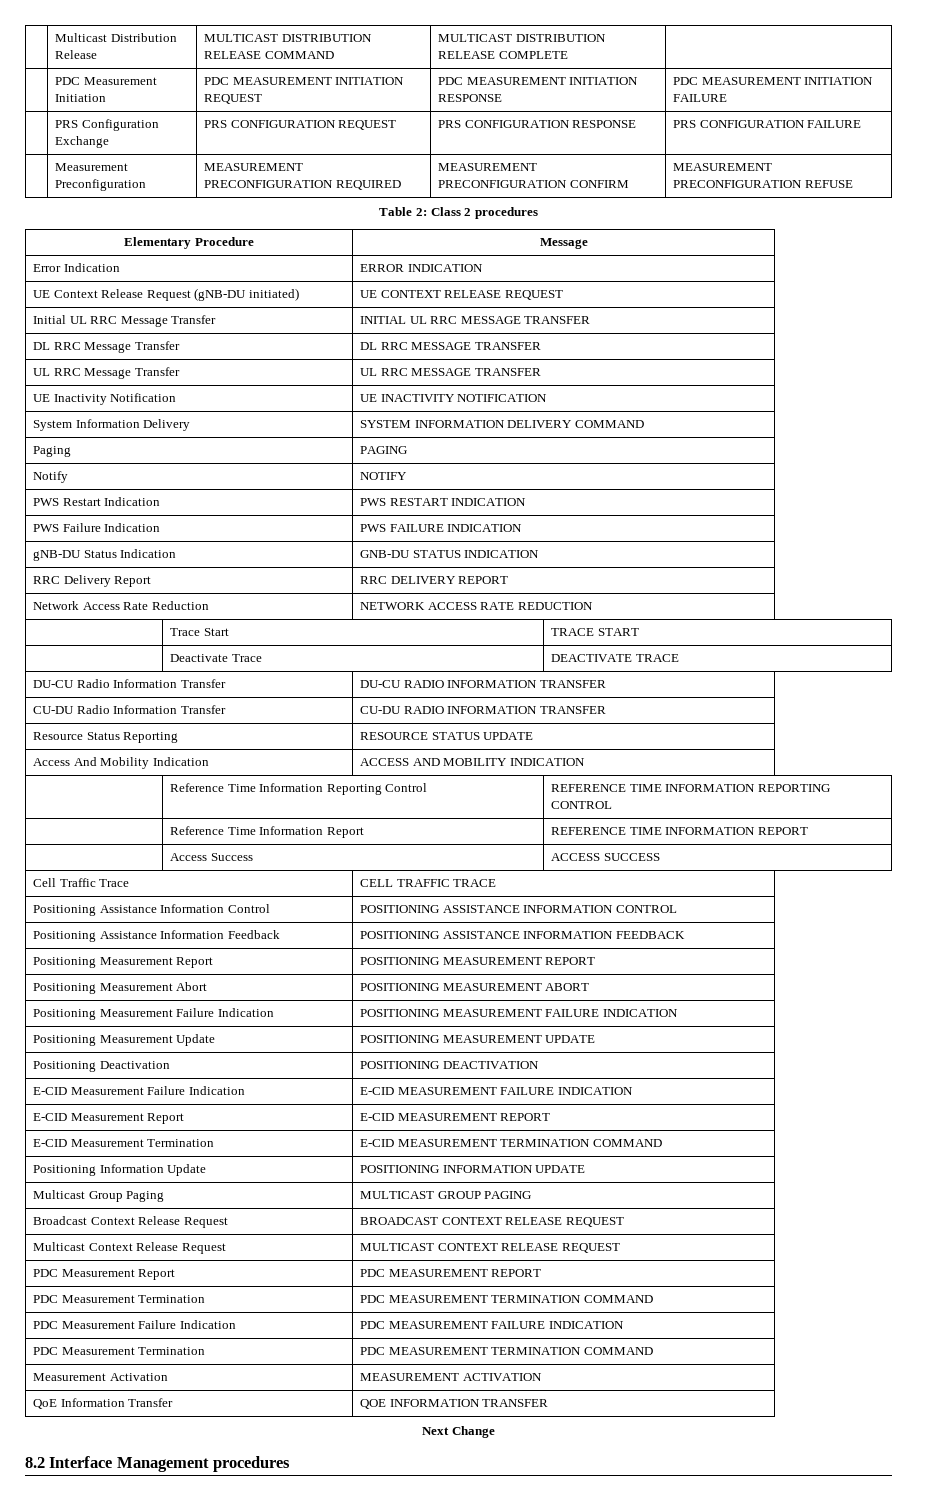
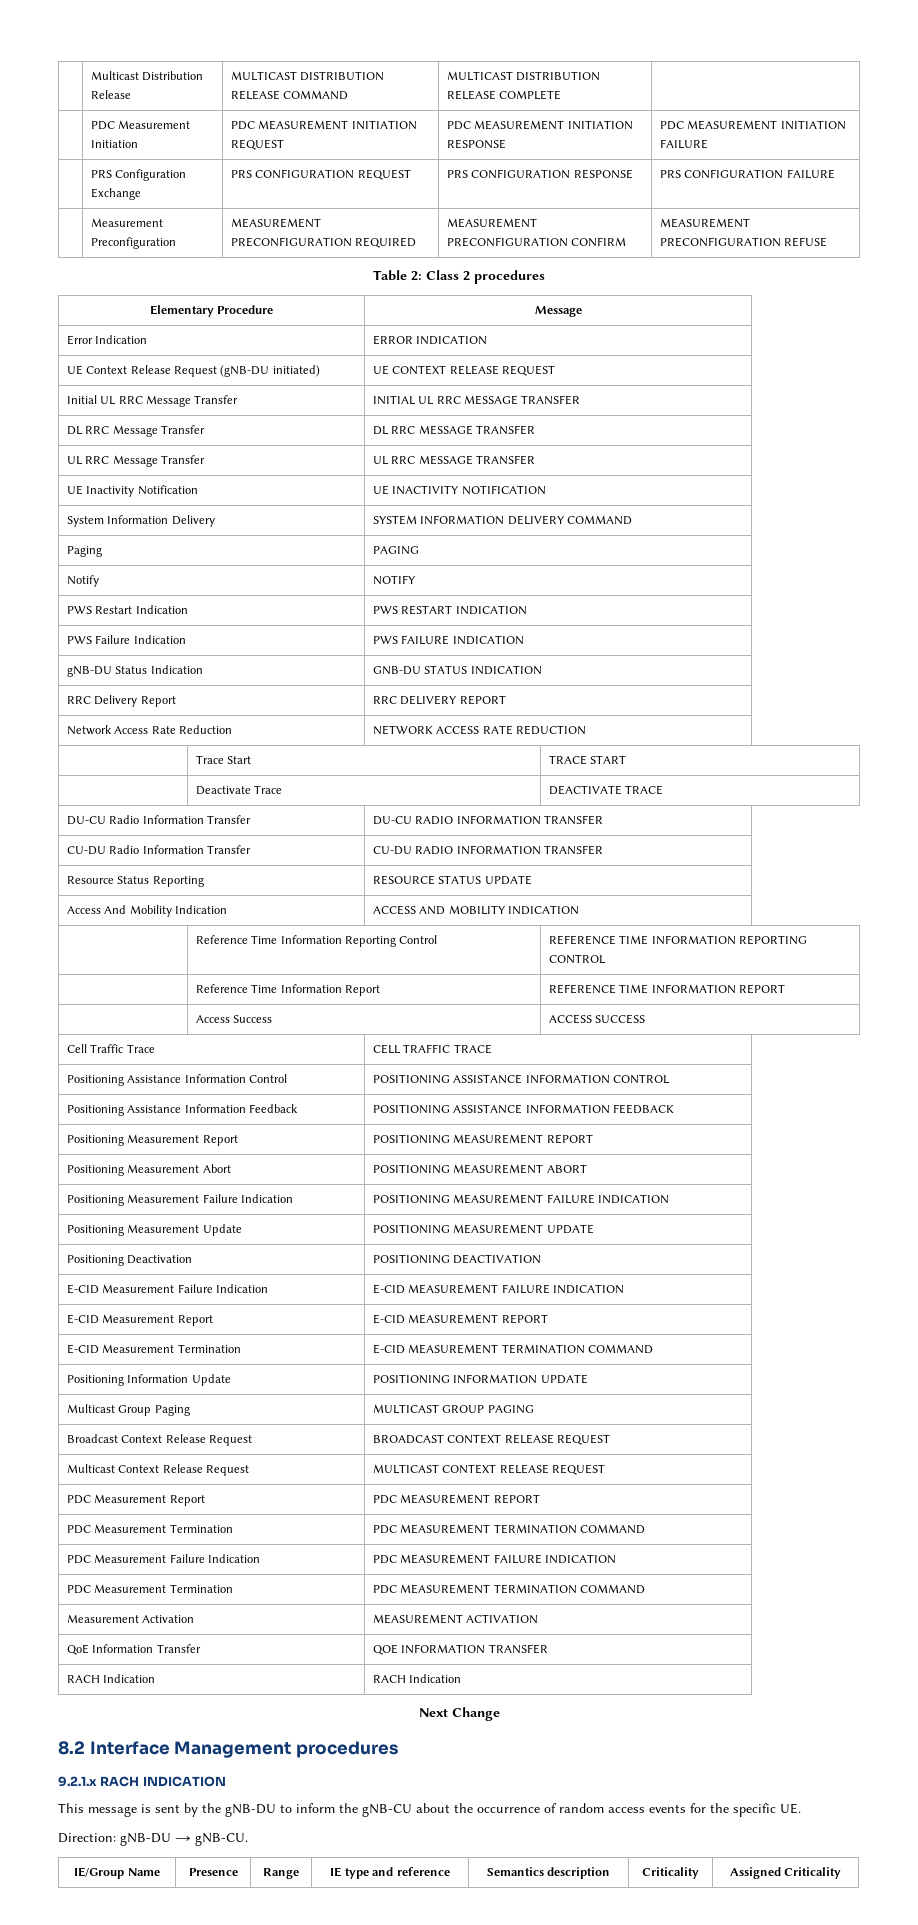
+ RACH Indication | RACH Indication
+ 9.2.1.x RACH INDICATION
+ This message is sent by the gNB-DU to inform the gNB-CU about the occurrence of random access events for the specific UE.
+ Direction: gNB-DU → gNB-CU.
+ IE/Group Name | Presence | Range | IE type and reference | Semantics description | Criticality | Assigned Criticality

